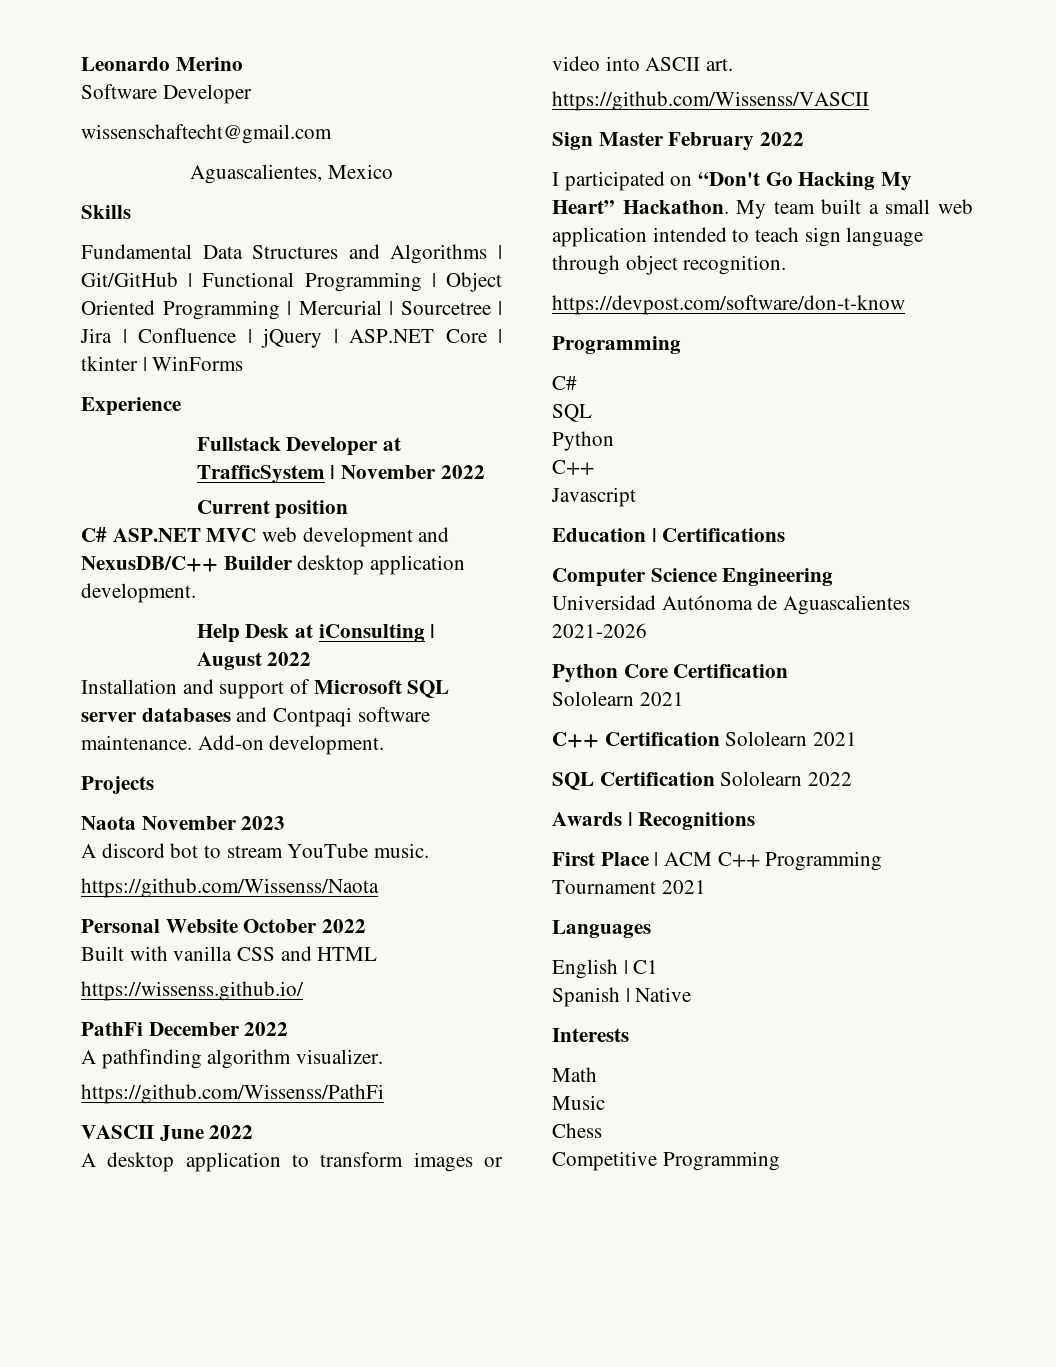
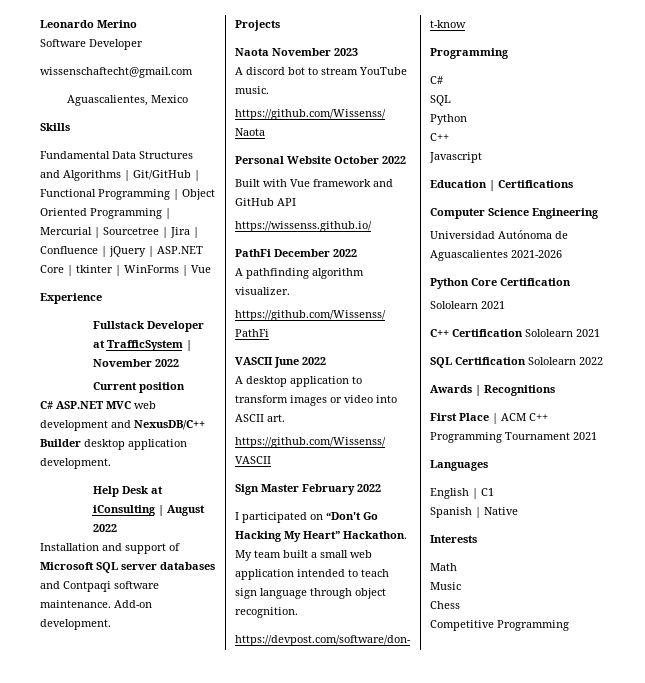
- Fundamental Data Structures and Algorithms | Git/GitHub | Functional Programming | Object Oriented Programming | Mercurial | Sourcetree | Jira | Confluence | jQuery | ASP.NET Core | tkinter | WinForms
+ Fundamental Data Structures and Algorithms | Git/GitHub | Functional Programming | Object Oriented Programming | Mercurial | Sourcetree | Jira | Confluence | jQuery | ASP.NET Core | tkinter | WinForms | Vue
- Built with vanilla CSS and HTML
+ Built with Vue framework and GitHub API

